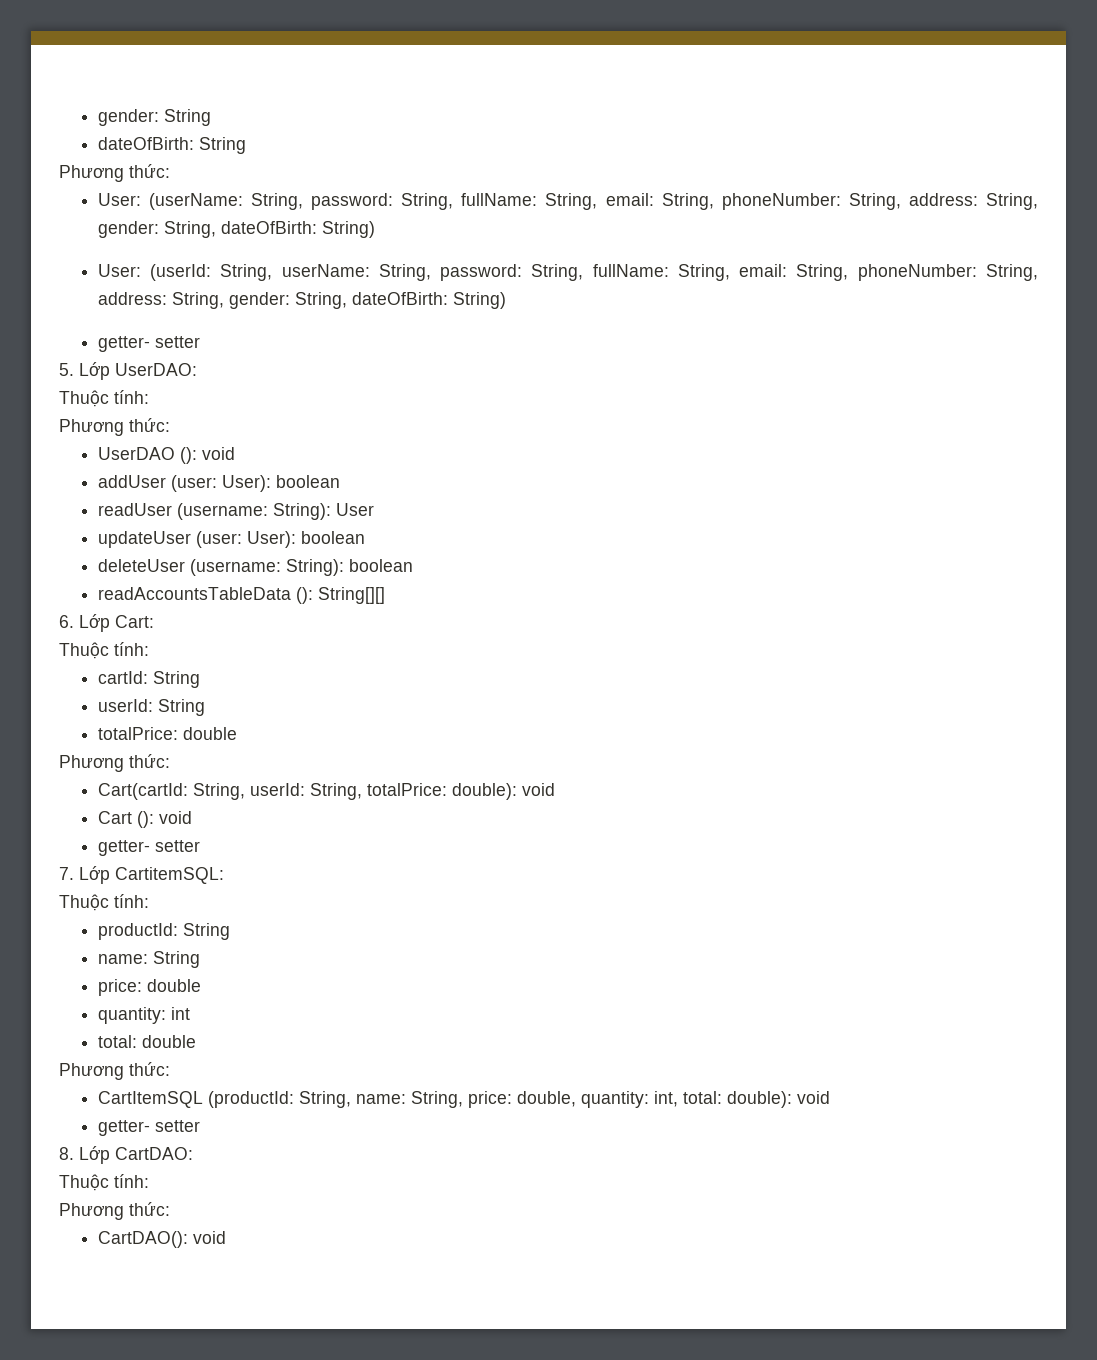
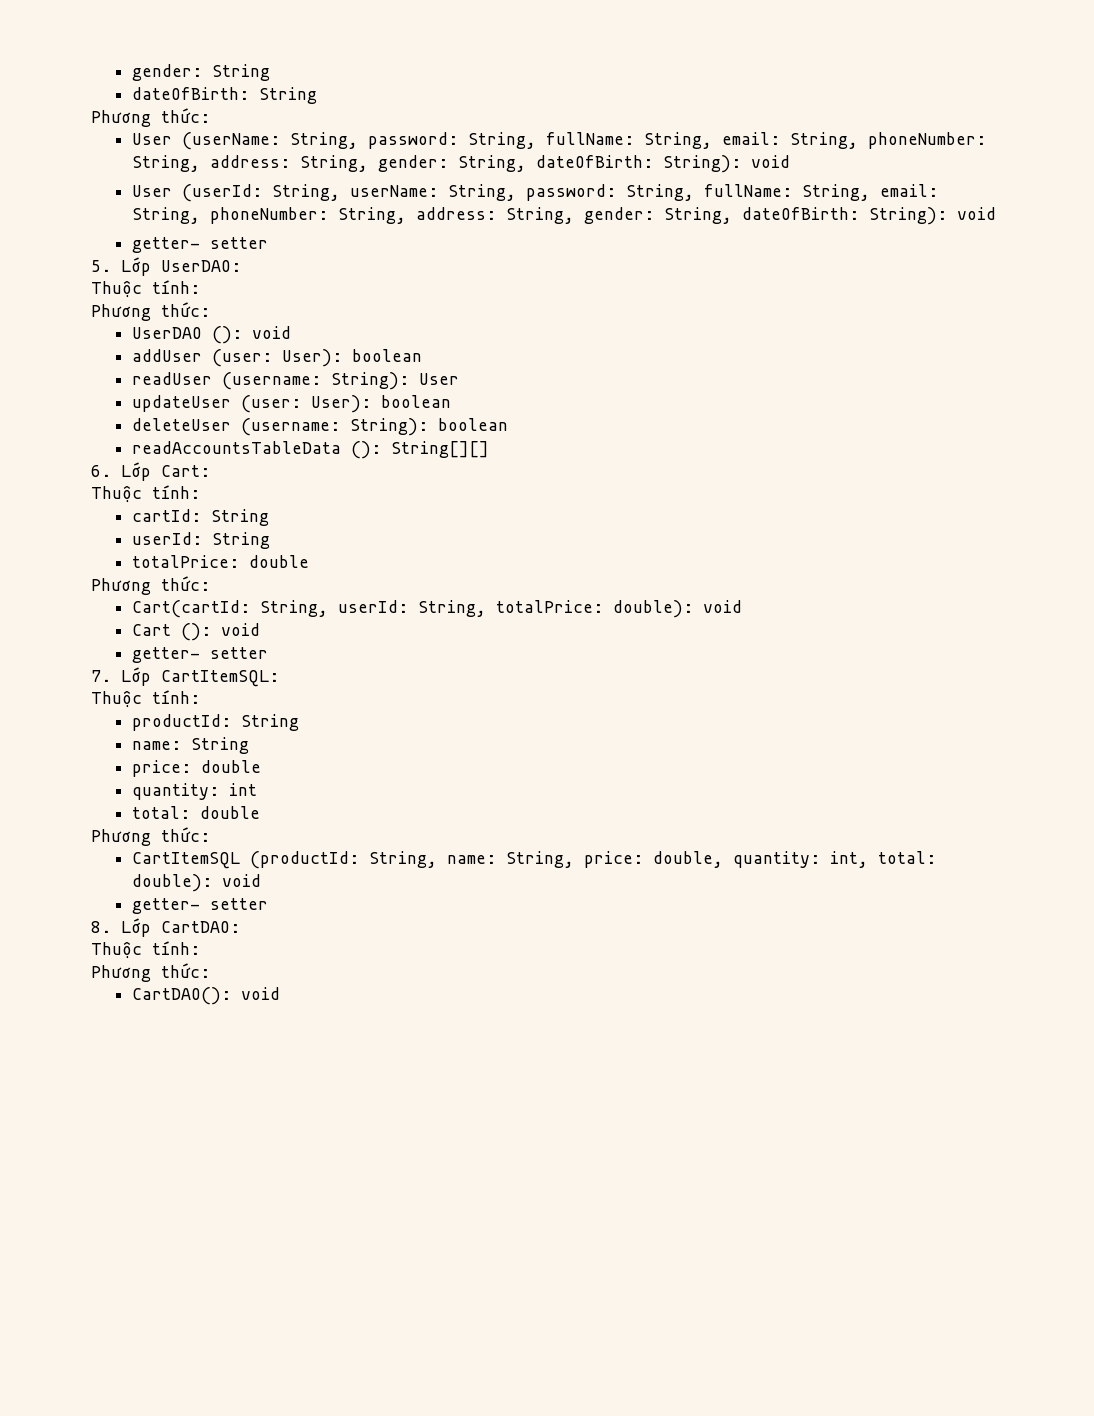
- User: (userName: String, password: String, fullName: String, email: String, phoneNumber: String, address: String, gender: String, dateOfBirth: String)
- User: (userId: String, userName: String, password: String, fullName: String, email: String, phoneNumber: String, address: String, gender: String, dateOfBirth: String)
+ User (userName: String, password: String, fullName: String, email: String, phoneNumber: String, address: String, gender: String, dateOfBirth: String): void
+ User (userId: String, userName: String, password: String, fullName: String, email: String, phoneNumber: String, address: String, gender: String, dateOfBirth: String): void
- 7. Lớp CartitemSQL:
+ 7. Lớp CartItemSQL:

